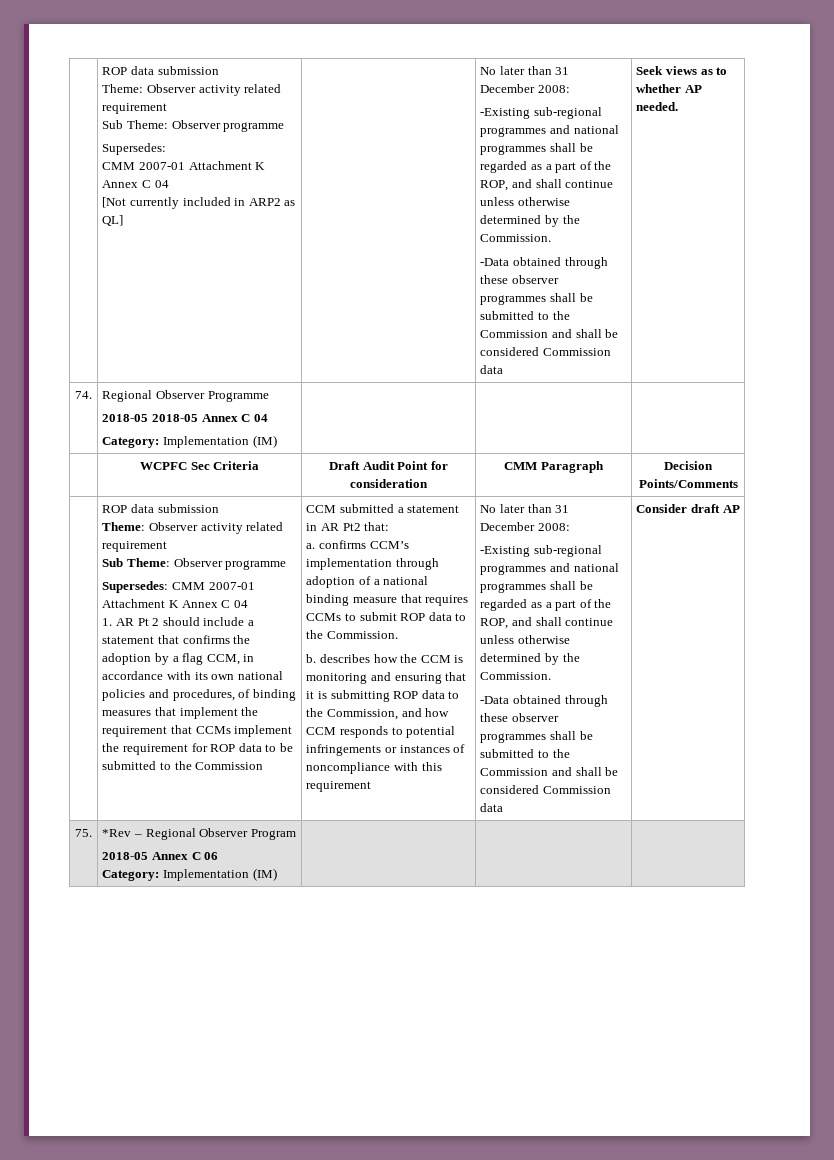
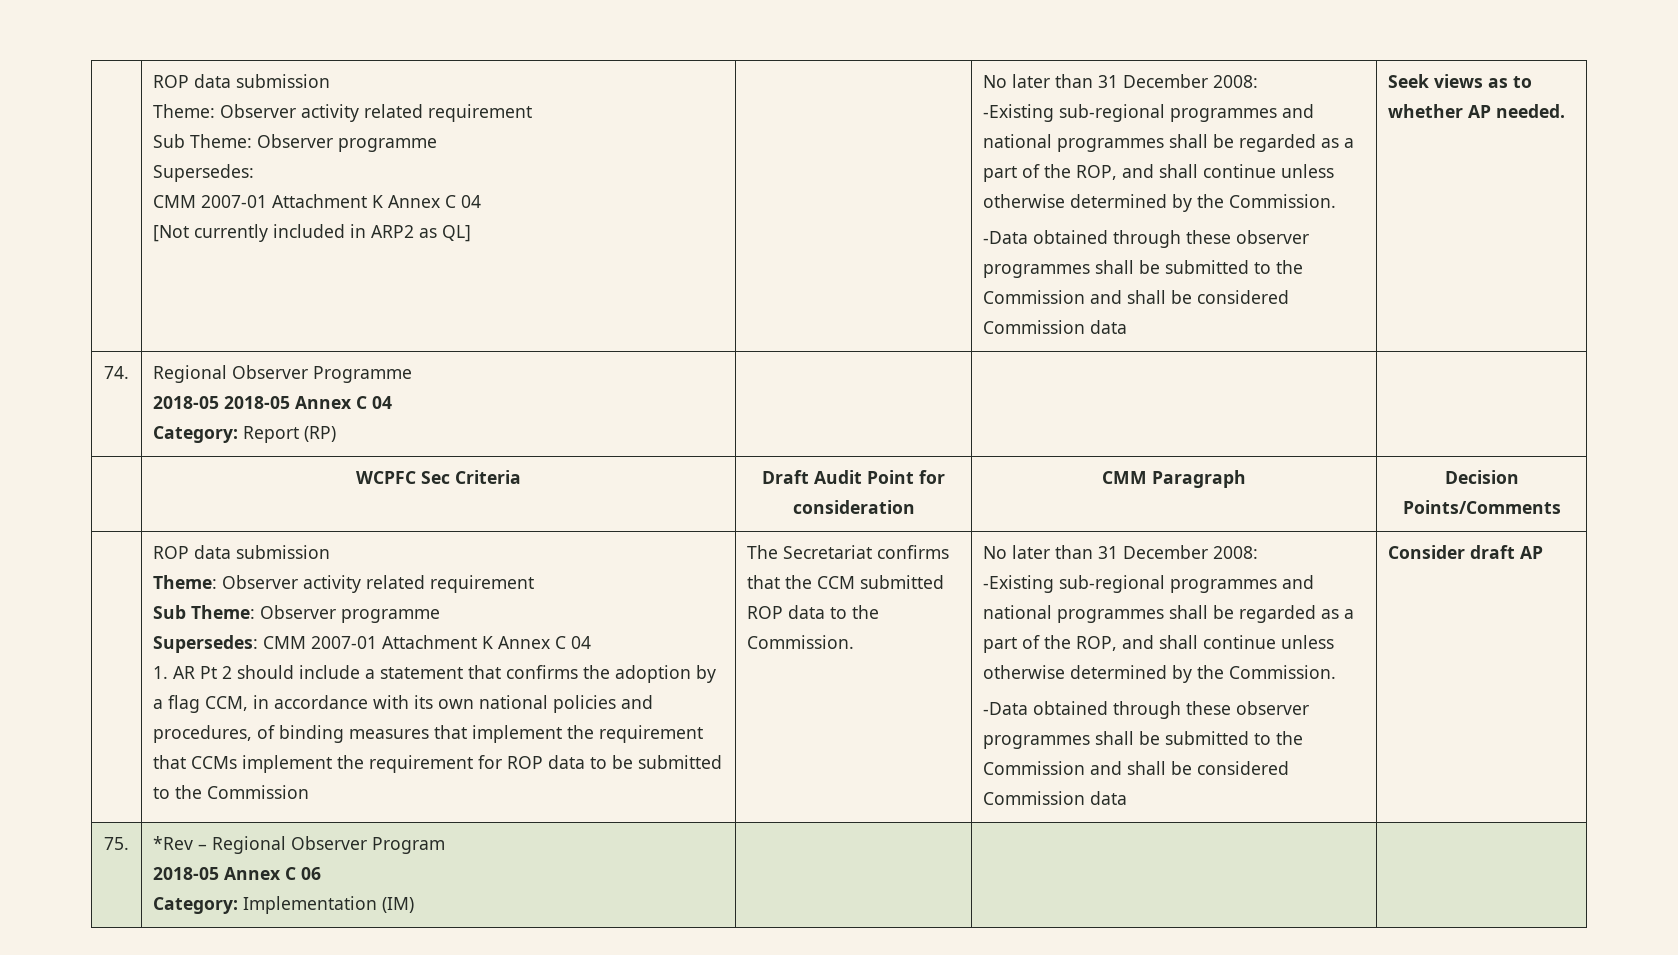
  74. | Regional Observer Programme
  2018-05 2018-05 Annex C 04
- Category: Implementation (IM) | | |
+ Category: Report (RP) | | |
- CCM submitted a statement in AR Pt2 that:
- a. confirms CCM’s implementation through adoption of a national binding measure that requires CCMs to submit ROP data to the Commission.
+ The Secretariat confirms that the CCM submitted ROP data to the Commission.
- b. describes how the CCM is monitoring and ensuring that it is submitting ROP data to the Commission, and how CCM responds to potential infringements or instances of noncompliance with this requirement

